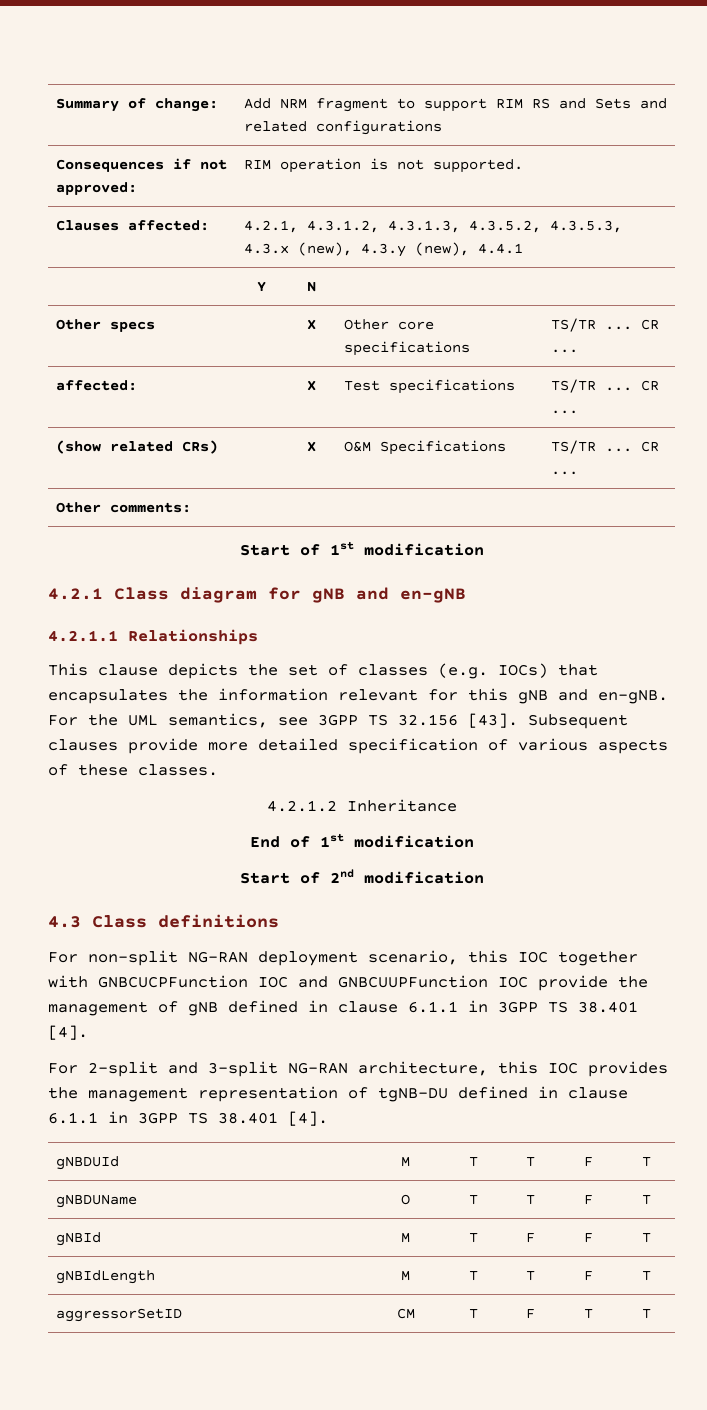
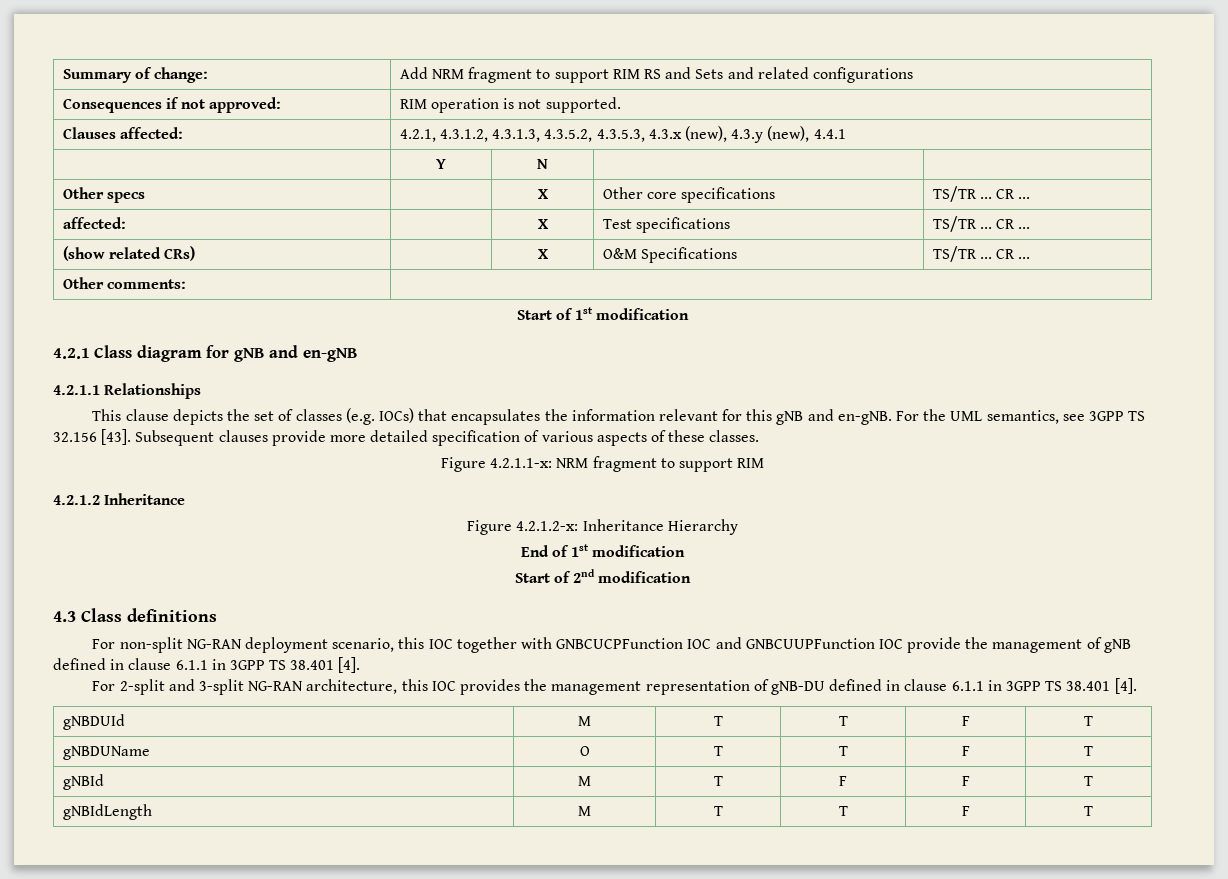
+ Figure 4.2.1.1-x: NRM fragment to support RIM
  4.2.1.2 Inheritance
+ Figure 4.2.1.2-x: Inheritance Hierarchy
- For 2-split and 3-split NG-RAN architecture, this IOC provides the management representation of tgNB-DU defined in clause 6.1.1 in 3GPP TS 38.401 [4].
+ For 2-split and 3-split NG-RAN architecture, this IOC provides the management representation of gNB-DU defined in clause 6.1.1 in 3GPP TS 38.401 [4].
- aggressorSetID | CM | T | F | T | T

